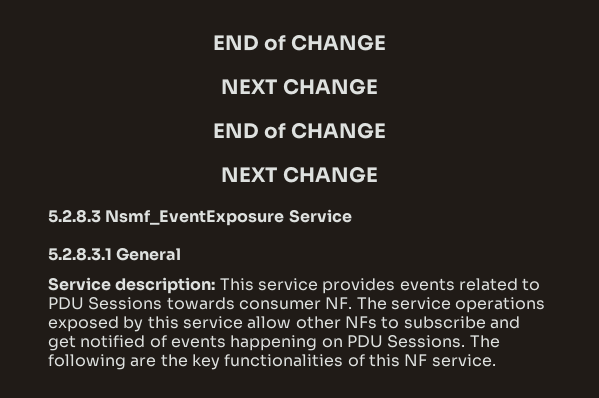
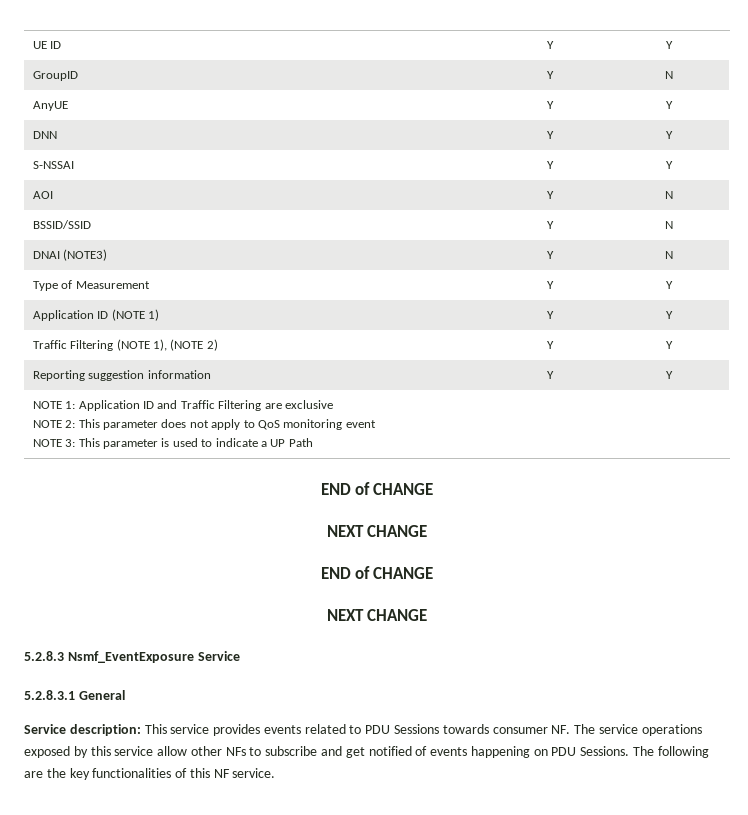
+ UE ID | Y | Y
+ GroupID | Y | N
+ AnyUE | Y | Y
+ DNN | Y | Y
+ S-NSSAI | Y | Y
+ AOI | Y | N
+ BSSID/SSID | Y | N
+ DNAI (NOTE3) | Y | N
+ Type of Measurement | Y | Y
+ Application ID (NOTE 1) | Y | Y
+ Traffic Filtering (NOTE 1), (NOTE 2) | Y | Y
+ Reporting suggestion information | Y | Y
+ NOTE 1: Application ID and Traffic Filtering are exclusive
+ NOTE 2: This parameter does not apply to QoS monitoring event
+ NOTE 3: This parameter is used to indicate a UP Path

